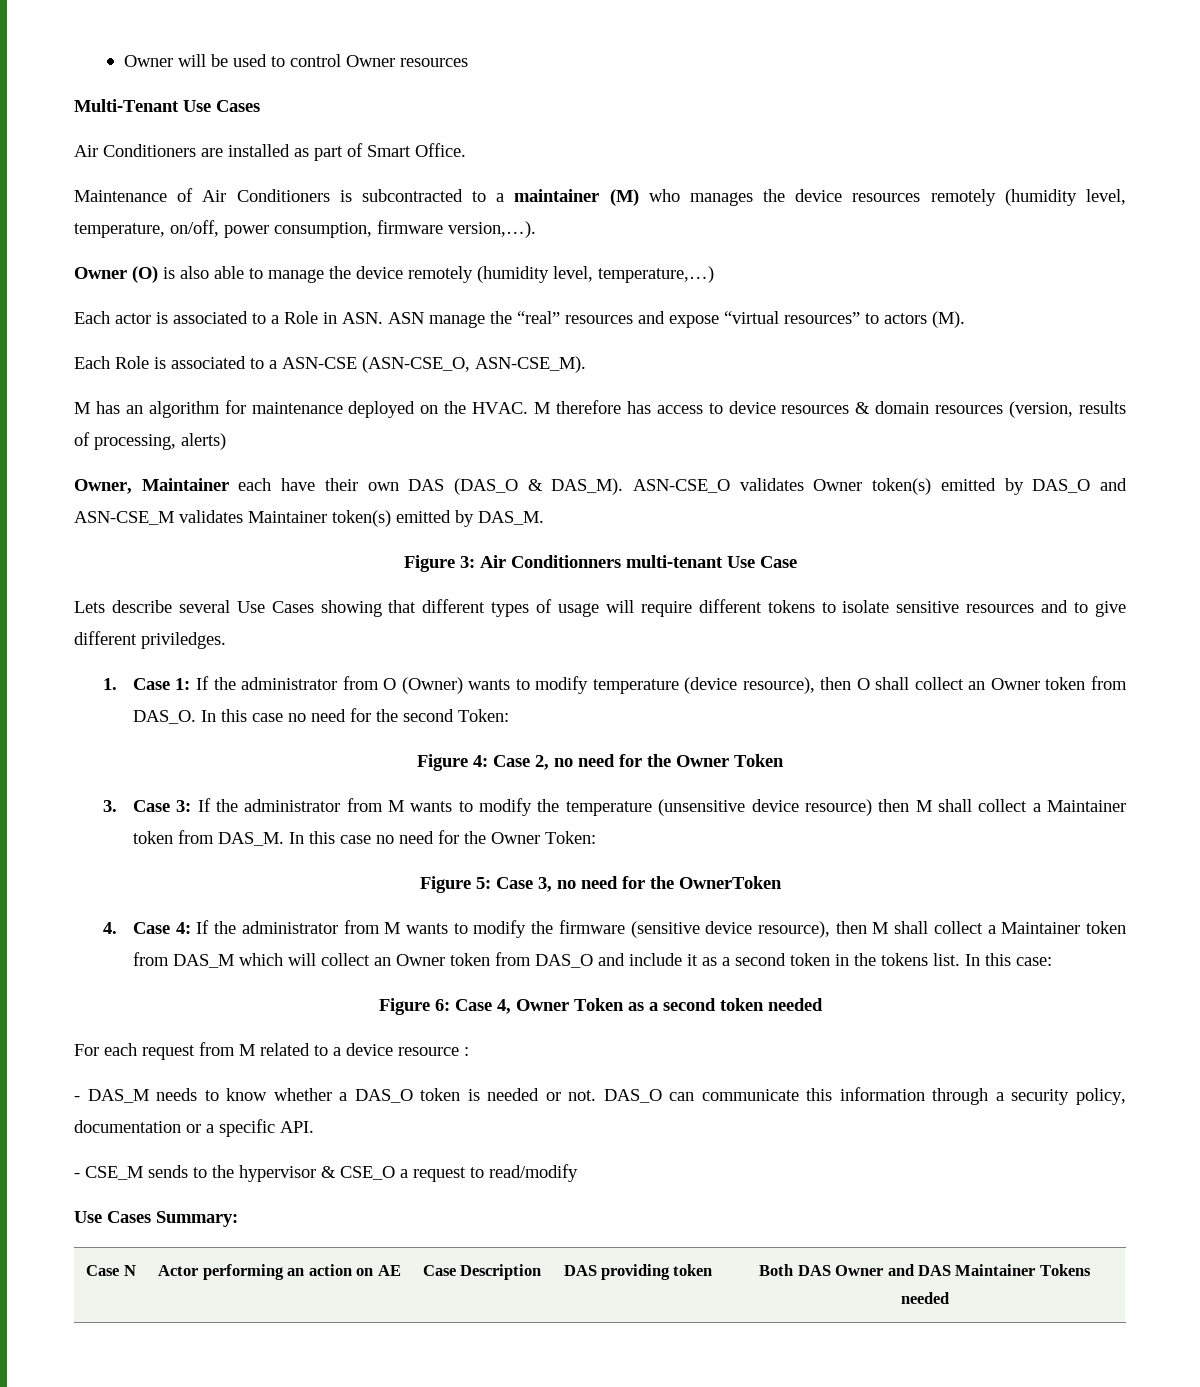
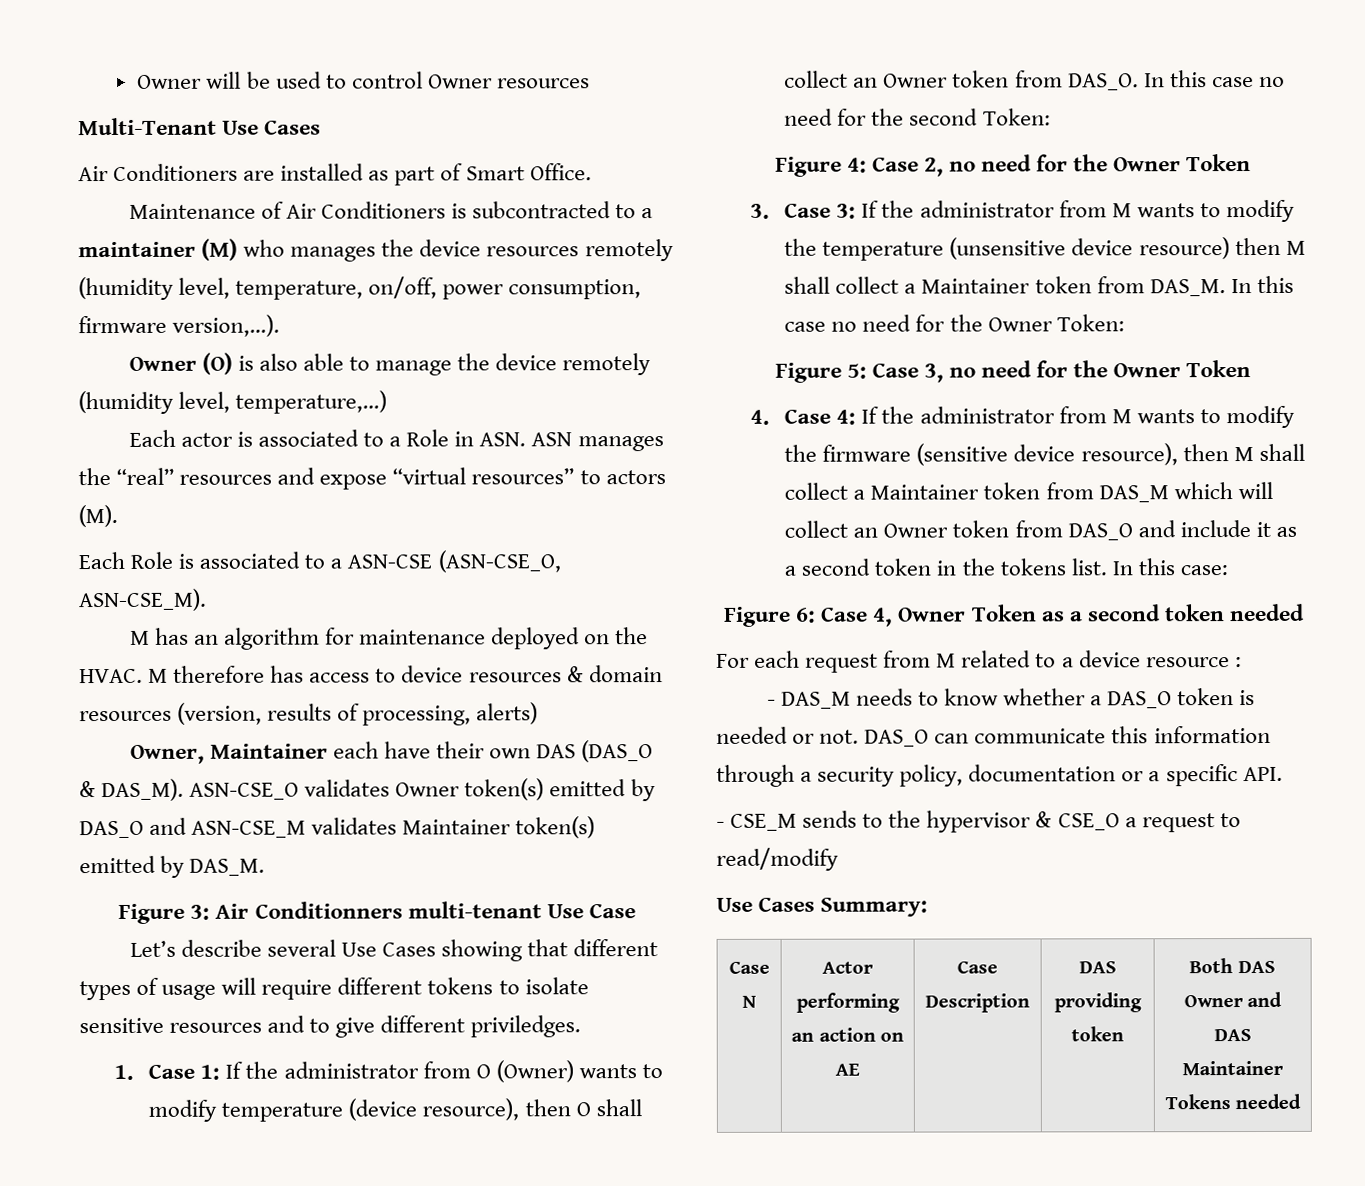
- Each actor is associated to a Role in ASN. ASN manage the “real” resources and expose “virtual resources” to actors (M).
+ Each actor is associated to a Role in ASN. ASN manages the “real” resources and expose “virtual resources” to actors (M).
- Lets describe several Use Cases showing that different types of usage will require different tokens to isolate sensitive resources and to give different priviledges.
+ Let’s describe several Use Cases showing that different types of usage will require different tokens to isolate sensitive resources and to give different priviledges.
- Figure 5: Case 3, no need for the OwnerToken
+ Figure 5: Case 3, no need for the Owner Token

